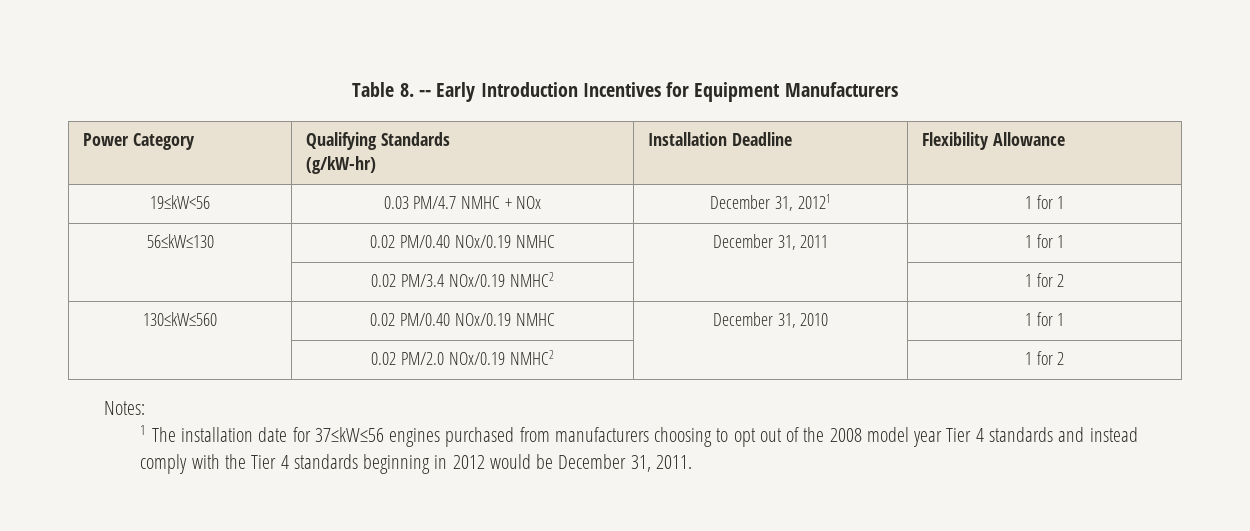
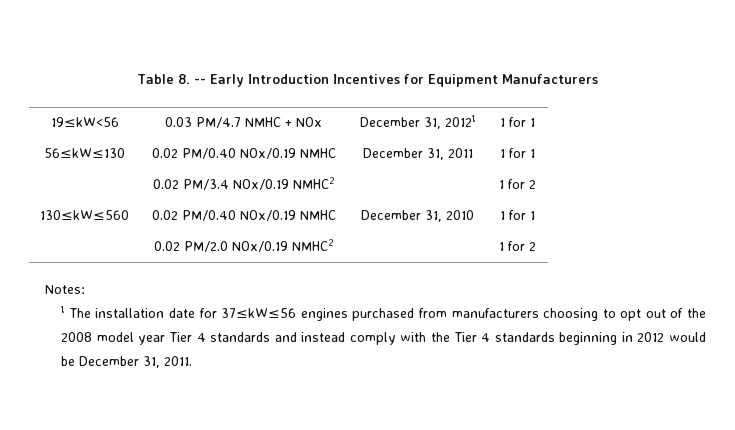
- Power Category | Qualifying Standards
- (g/kW-hr) | Installation Deadline | Flexibility Allowance

